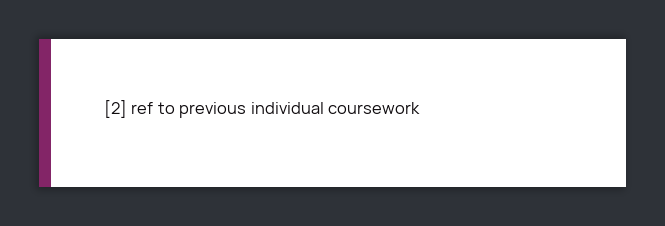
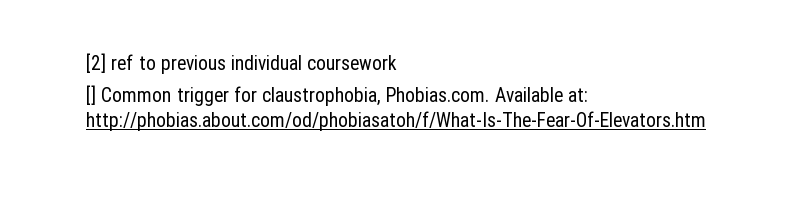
+ [] Common trigger for claustrophobia, Phobias.com. Available at: http://phobias.about.com/od/phobiasatoh/f/What-Is-The-Fear-Of-Elevators.htm

